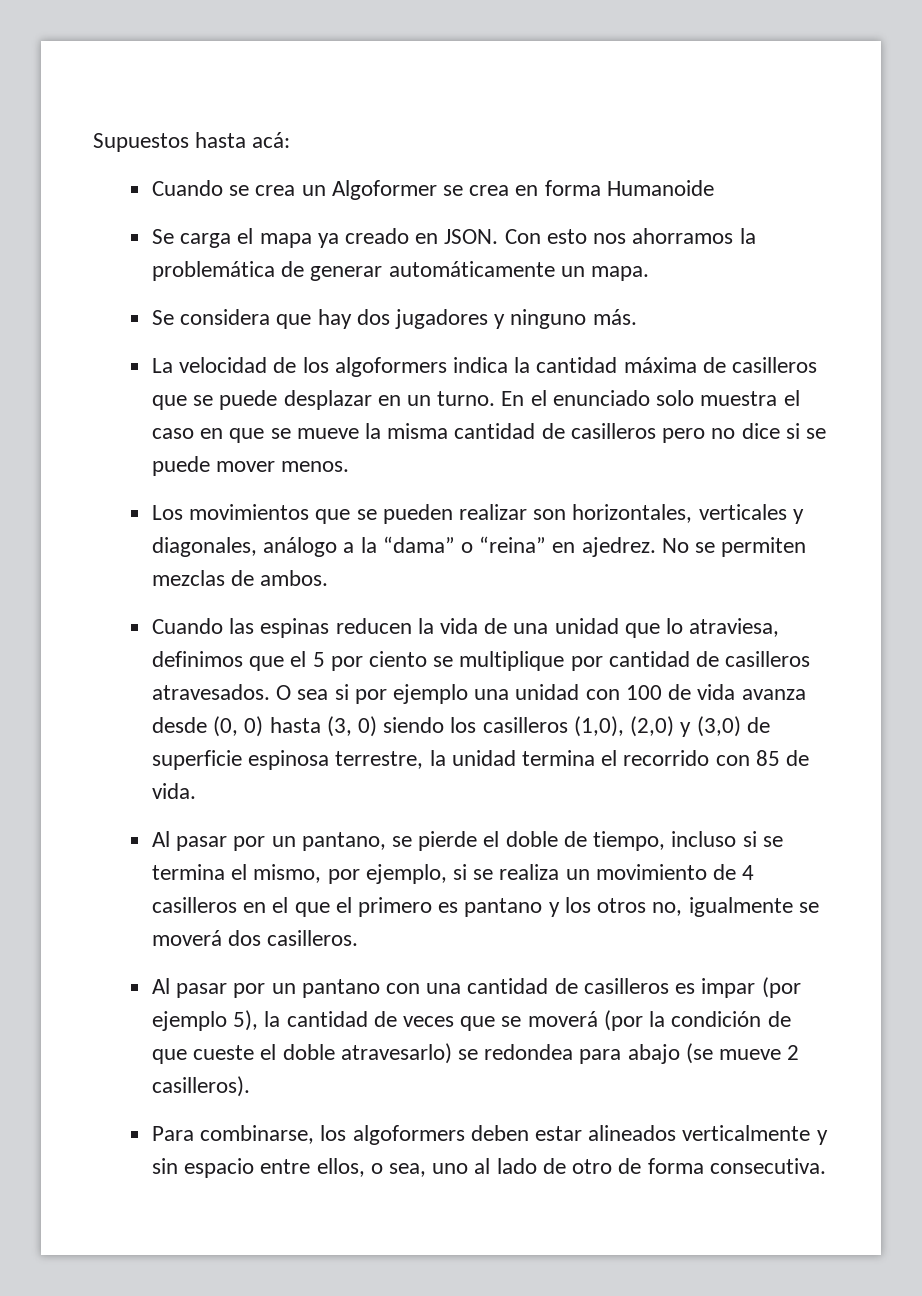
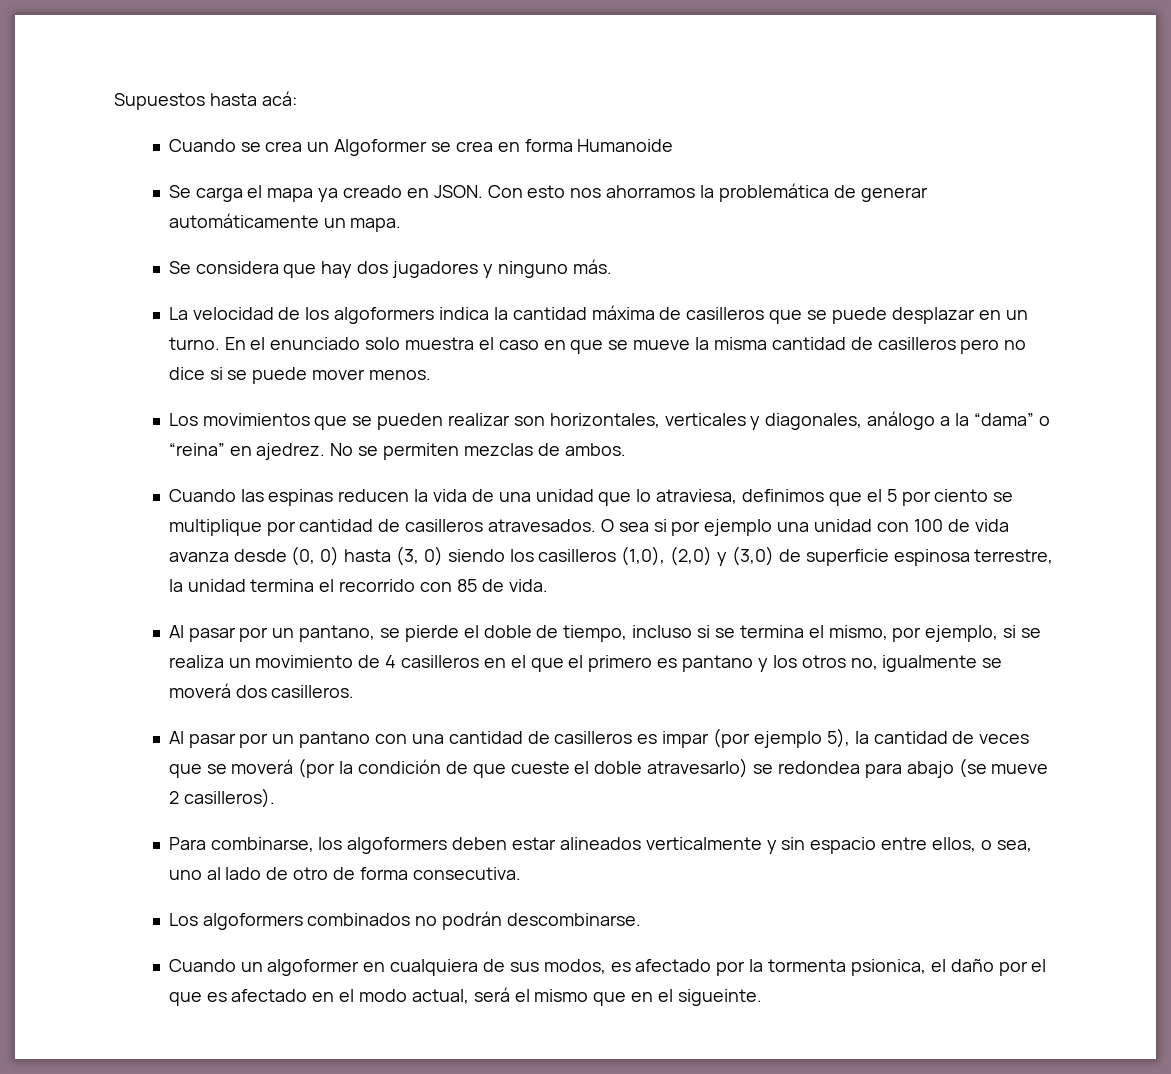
+ Los algoformers combinados no podrán descombinarse.
+ Cuando un algoformer en cualquiera de sus modos, es afectado por la tormenta psionica, el daño por el que es afectado en el modo actual, será el mismo que en el sigueinte.

